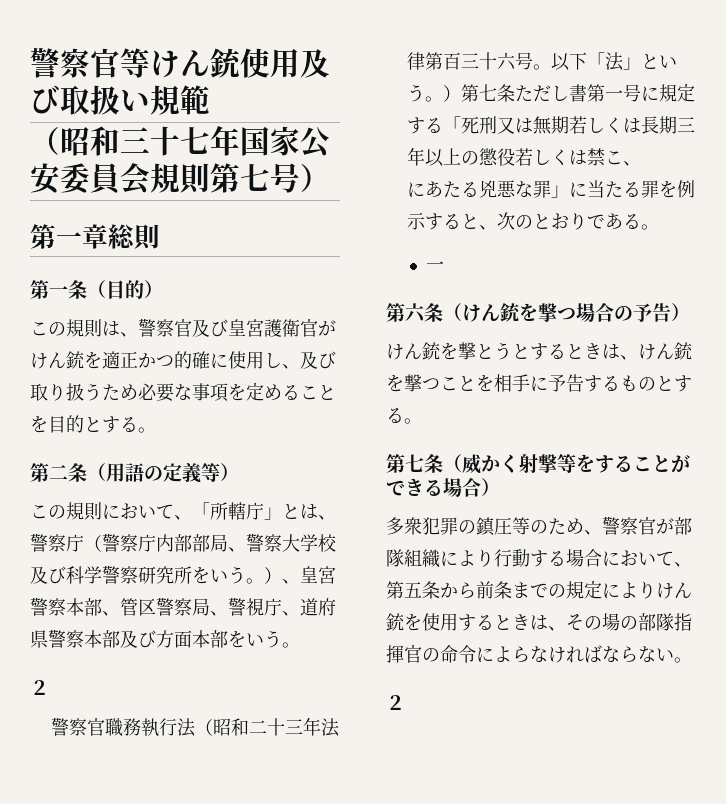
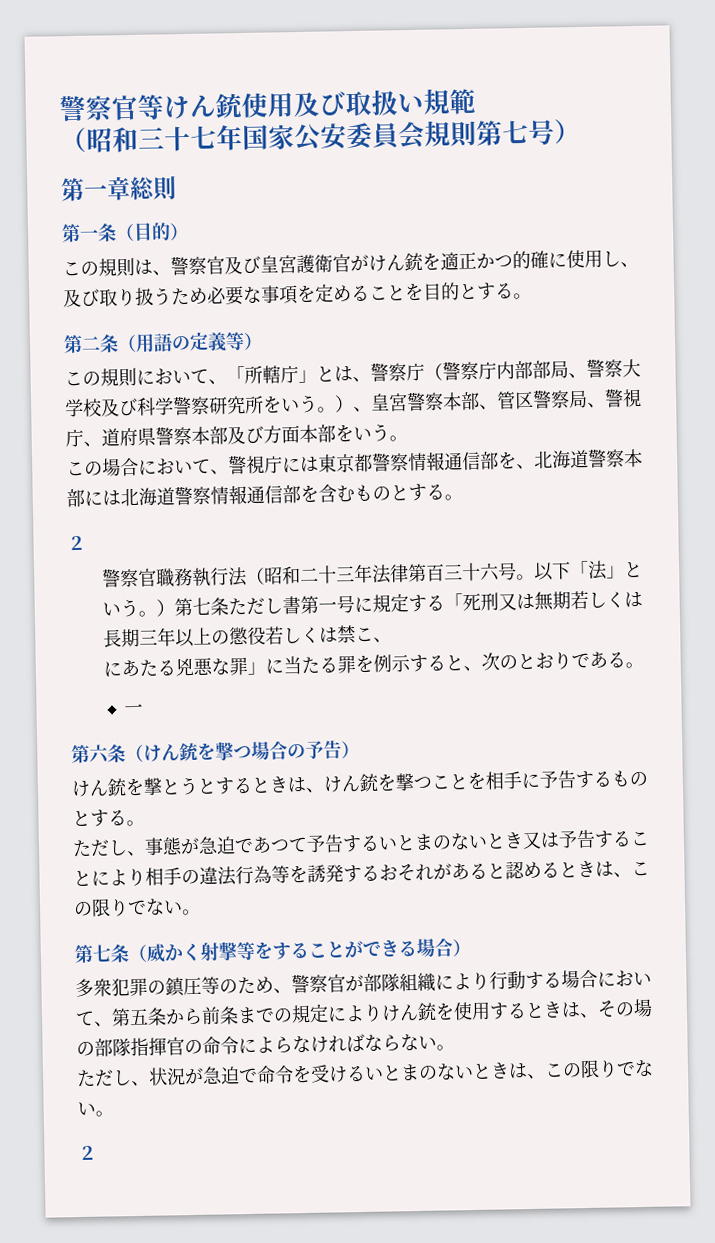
+ この場合において、警視庁には東京都警察情報通信部を、北海道警察本部には北海道警察情報通信部を含むものとする。
+ ただし、事態が急迫であつて予告するいとまのないとき又は予告することにより相手の違法行為等を誘発するおそれがあると認めるときは、この限りでない。
+ ただし、状況が急迫で命令を受けるいとまのないときは、この限りでない。

